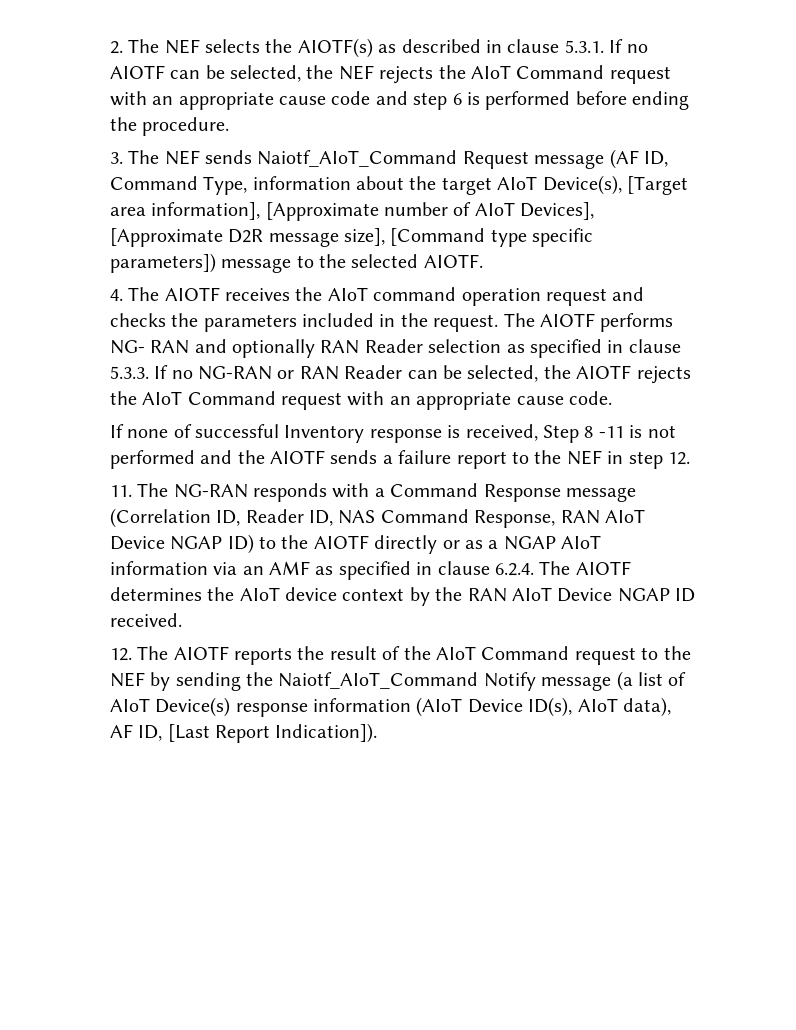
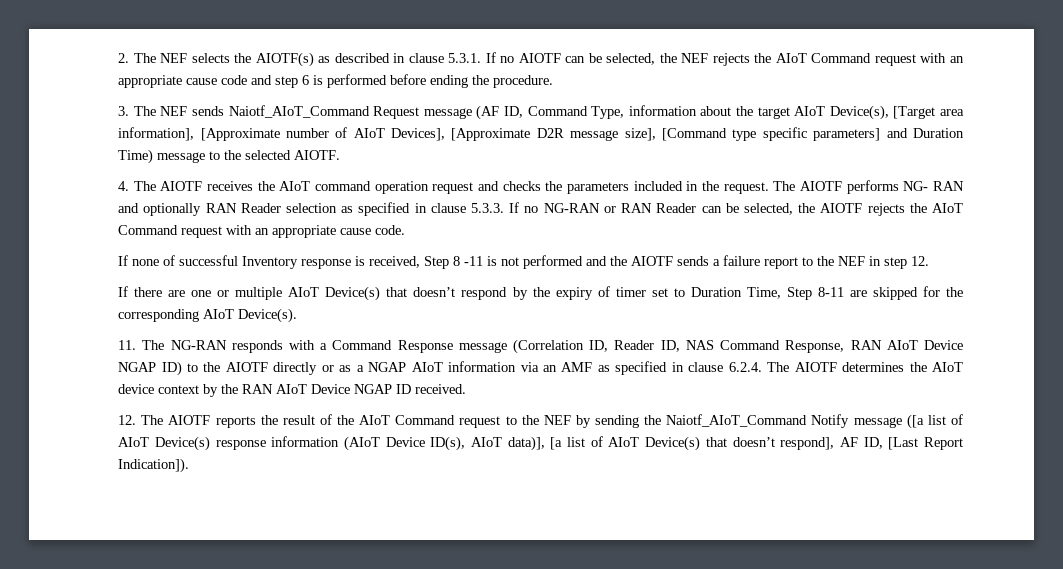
- 3. The NEF sends Naiotf_AIoT_Command Request message (AF ID, Command Type, information about the target AIoT Device(s), [Target area information], [Approximate number of AIoT Devices], [Approximate D2R message size], [Command type specific parameters]) message to the selected AIOTF.
+ 3. The NEF sends Naiotf_AIoT_Command Request message (AF ID, Command Type, information about the target AIoT Device(s), [Target area information], [Approximate number of AIoT Devices], [Approximate D2R message size], [Command type specific parameters] and Duration Time) message to the selected AIOTF.
+ If there are one or multiple AIoT Device(s) that doesn’t respond by the expiry of timer set to Duration Time, Step 8-11 are skipped for the corresponding AIoT Device(s).
- 12. The AIOTF reports the result of the AIoT Command request to the NEF by sending the Naiotf_AIoT_Command Notify message (a list of AIoT Device(s) response information (AIoT Device ID(s), AIoT data), AF ID, [Last Report Indication]).
+ 12. The AIOTF reports the result of the AIoT Command request to the NEF by sending the Naiotf_AIoT_Command Notify message ([a list of AIoT Device(s) response information (AIoT Device ID(s), AIoT data)], [a list of AIoT Device(s) that doesn’t respond], AF ID, [Last Report Indication]).

